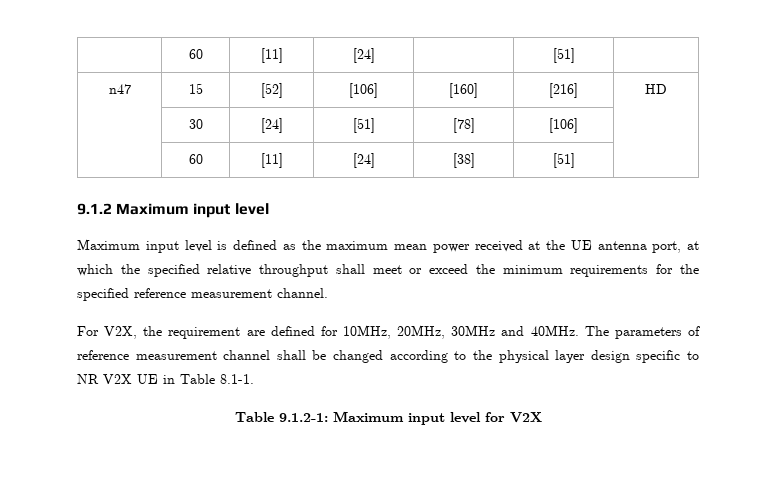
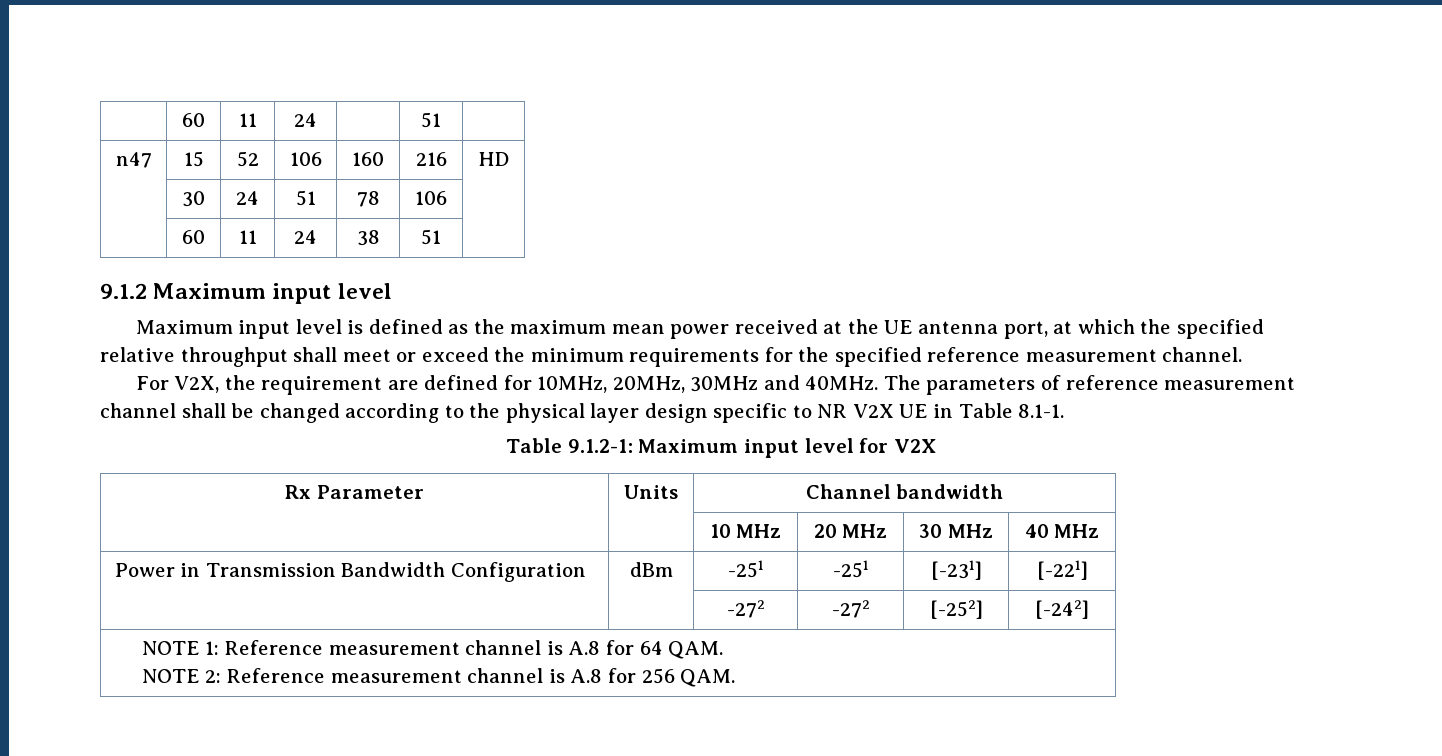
- | 60 | [11] | [24] | | [51] |
+ | 60 | 11 | 24 | | 51 |
- n47 | 15 | [52] | [106] | [160] | [216] | HD
- | 30 | [24] | [51] | [78] | [106] |
- | 60 | [11] | [24] | [38] | [51] |
+ n47 | 15 | 52 | 106 | 160 | 216 | HD
+ | 30 | 24 | 51 | 78 | 106 |
+ | 60 | 11 | 24 | 38 | 51 |
+ Rx Parameter | Units | Channel bandwidth
+ | | 10 MHz | 20 MHz | 30 MHz | 40 MHz
+ Power in Transmission Bandwidth Configuration | dBm | -251 | -251 | [-231] | [-221]
+ | | -272 | -272 | [-252] | [-242]
+ NOTE 1: Reference measurement channel is A.8 for 64 QAM.
+ NOTE 2: Reference measurement channel is A.8 for 256 QAM.

